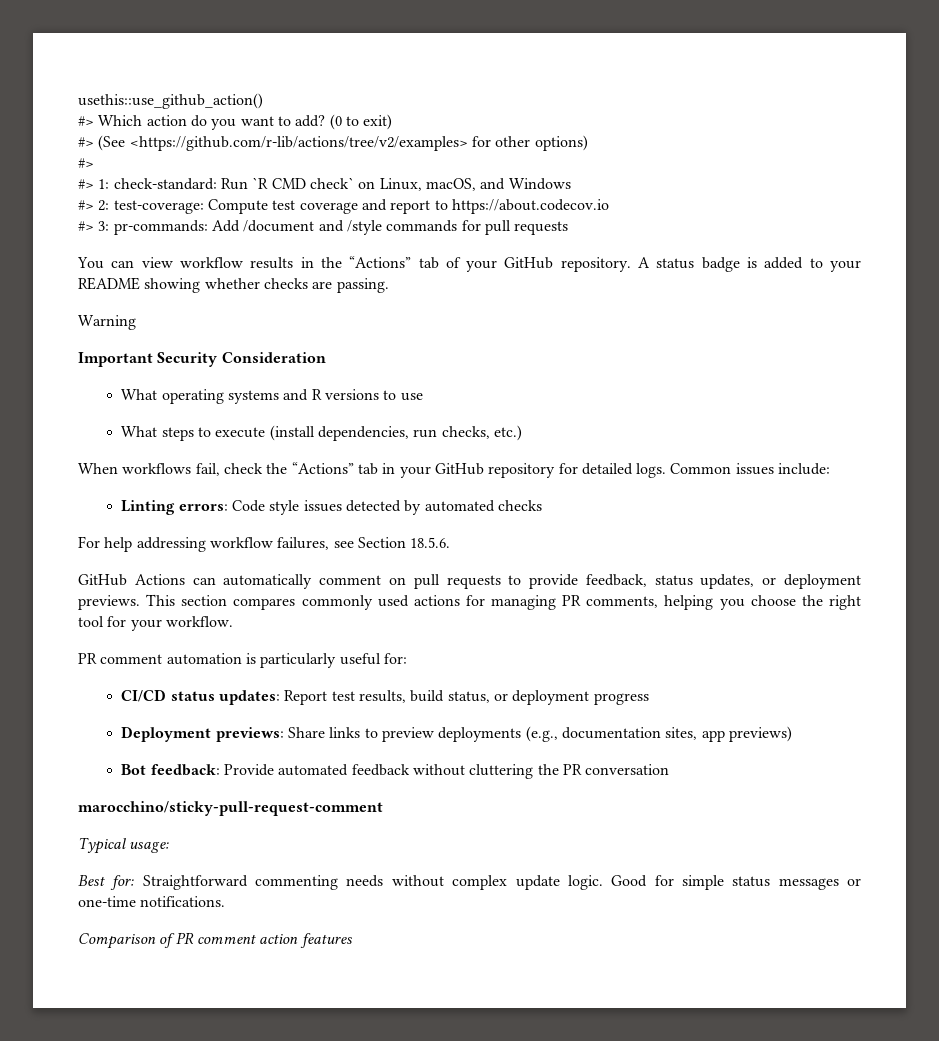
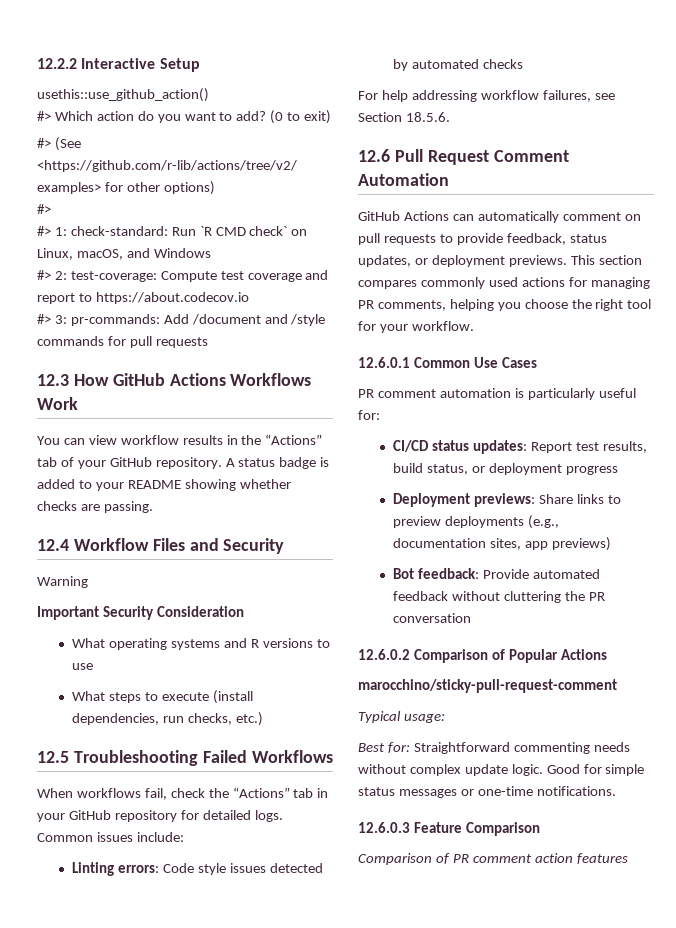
+ 12.2.2 Interactive Setup
+ 12.3 How GitHub Actions Workflows Work
+ 12.4 Workflow Files and Security
+ 12.5 Troubleshooting Failed Workflows
+ 12.6 Pull Request Comment Automation
+ 12.6.0.1 Common Use Cases
+ 12.6.0.2 Comparison of Popular Actions
+ 12.6.0.3 Feature Comparison

